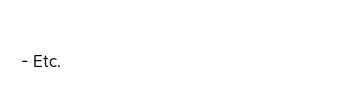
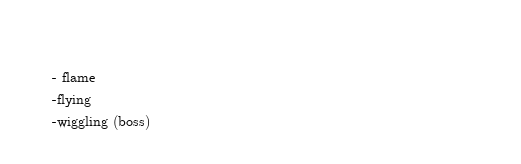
- - Etc.
+ - flame
+ -flying
+ -wiggling (boss)

